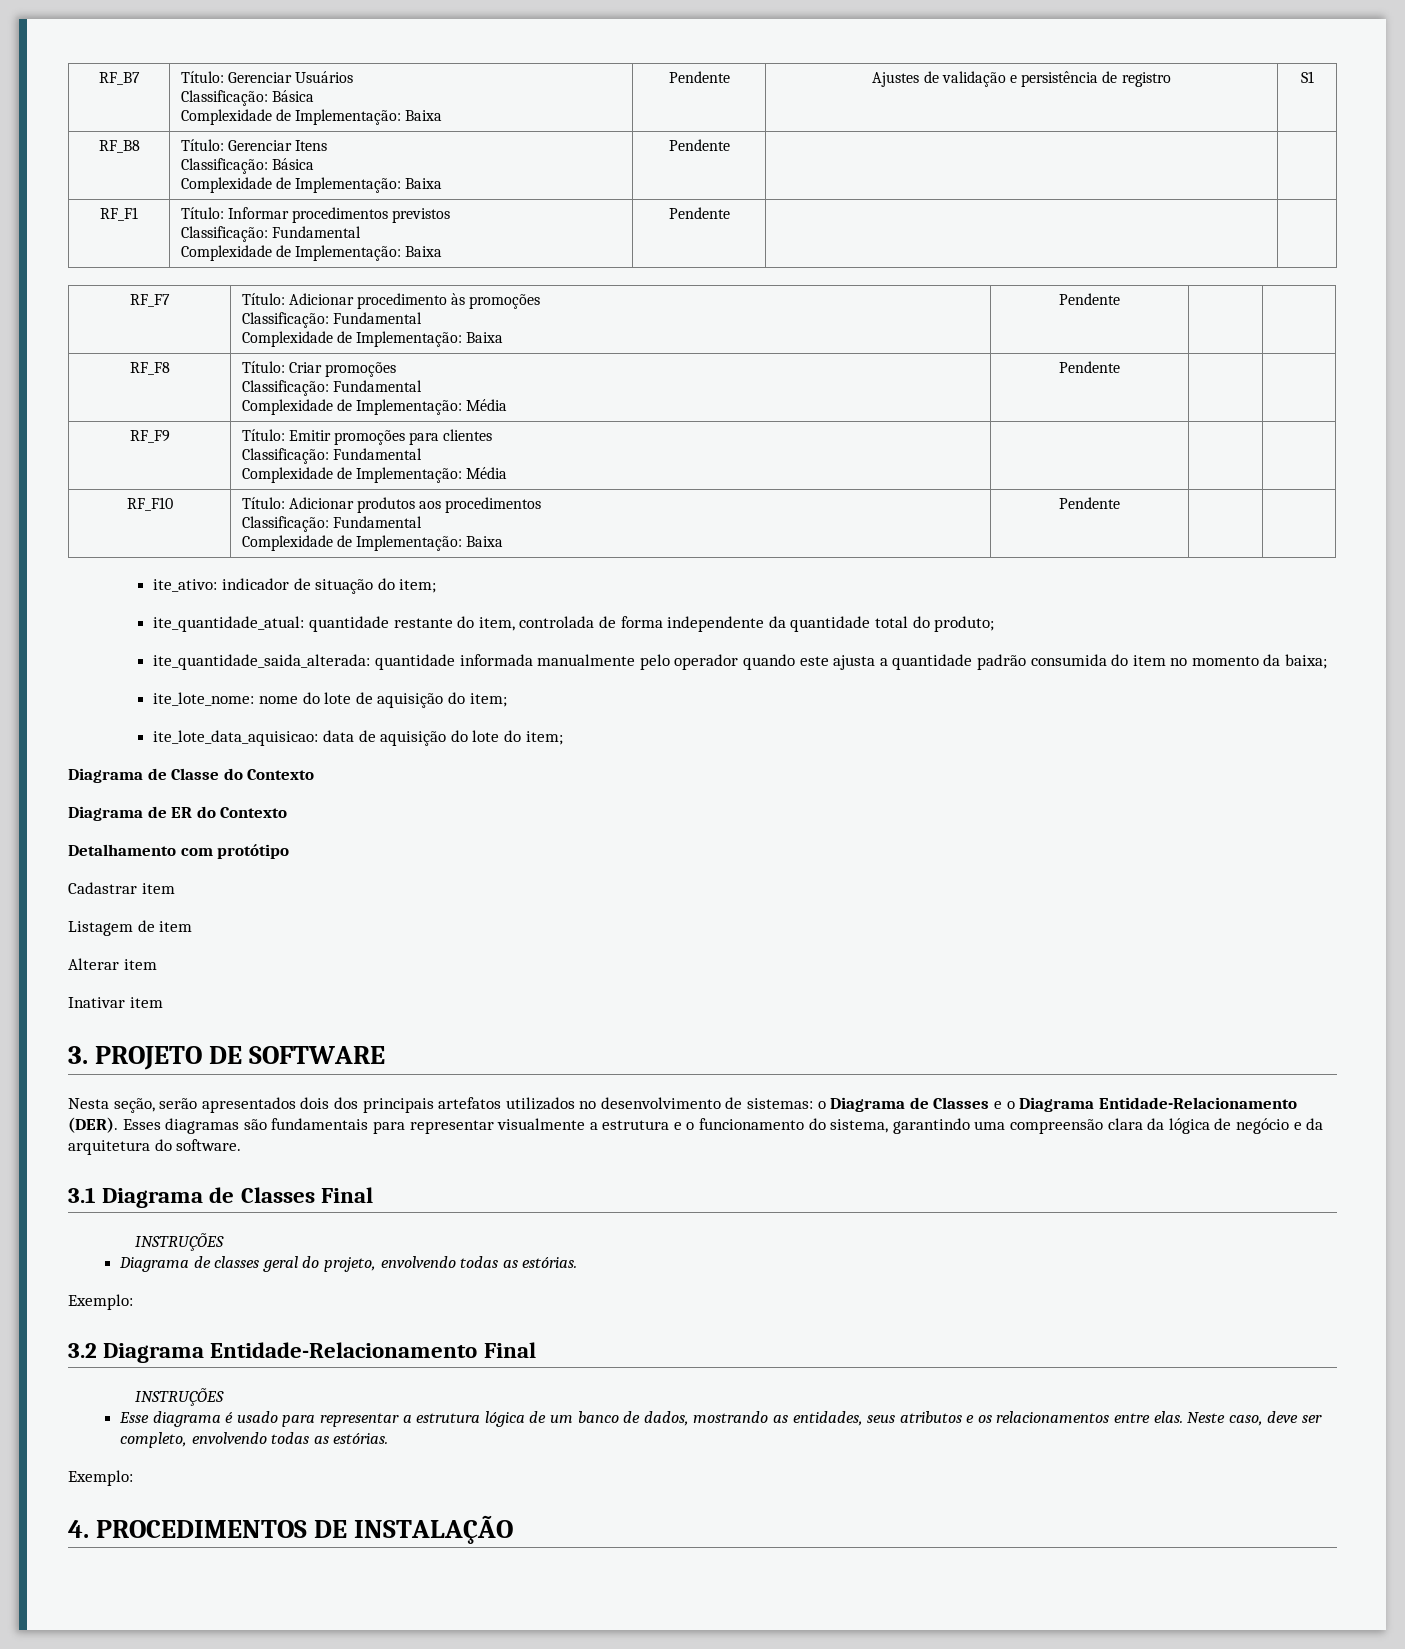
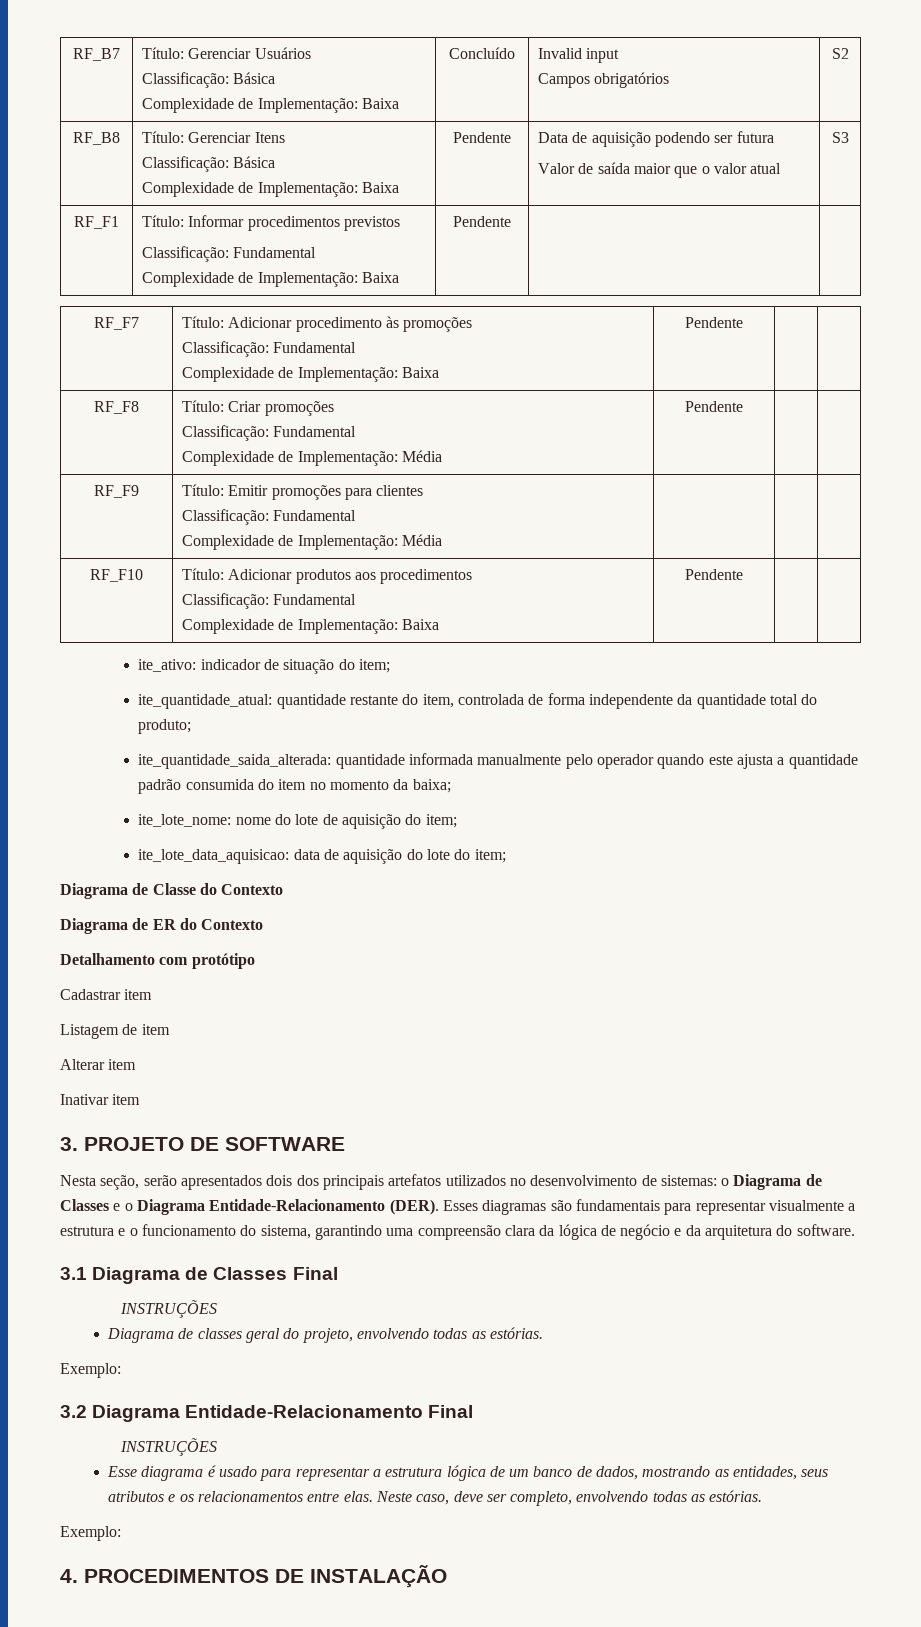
  RF_B7 | Título: Gerenciar Usuários
  Classificação: Básica
- Complexidade de Implementação: Baixa | Pendente | Ajustes de validação e persistência de registro | S1
+ Complexidade de Implementação: Baixa | Concluído | Invalid input
+ Campos obrigatórios | S2
  RF_B8 | Título: Gerenciar Itens
  Classificação: Básica
- Complexidade de Implementação: Baixa | Pendente | |
+ Complexidade de Implementação: Baixa | Pendente | Data de aquisição podendo ser futura
+ Valor de saída maior que o valor atual | S3

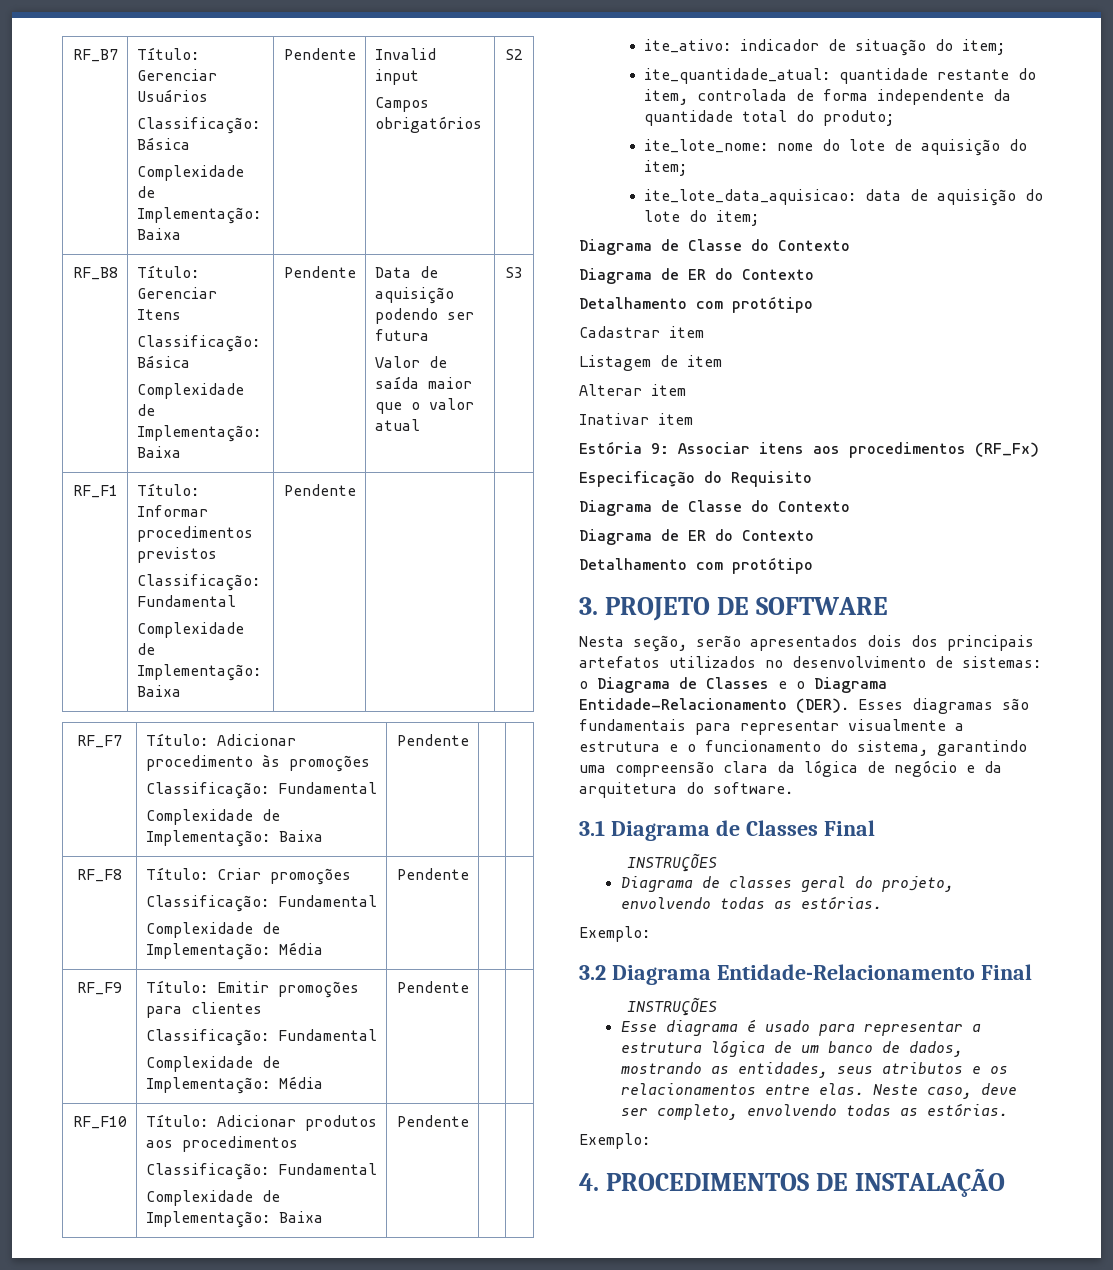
  RF_B7 | Título: Gerenciar Usuários
  Classificação: Básica
- Complexidade de Implementação: Baixa | Concluído | Invalid input
+ Complexidade de Implementação: Baixa | Pendente | Invalid input
  RF_F9 | Título: Emitir promoções para clientes
  Classificação: Fundamental
- Complexidade de Implementação: Média | | |
+ Complexidade de Implementação: Média | Pendente | |
- ite_quantidade_saida_alterada: quantidade informada manualmente pelo operador quando este ajusta a quantidade padrão consumida do item no momento da baixa;
+ Estória 9: Associar itens aos procedimentos (RF_Fx)
+ Especificação do Requisito
+ Diagrama de Classe do Contexto
+ Diagrama de ER do Contexto
+ Detalhamento com protótipo

